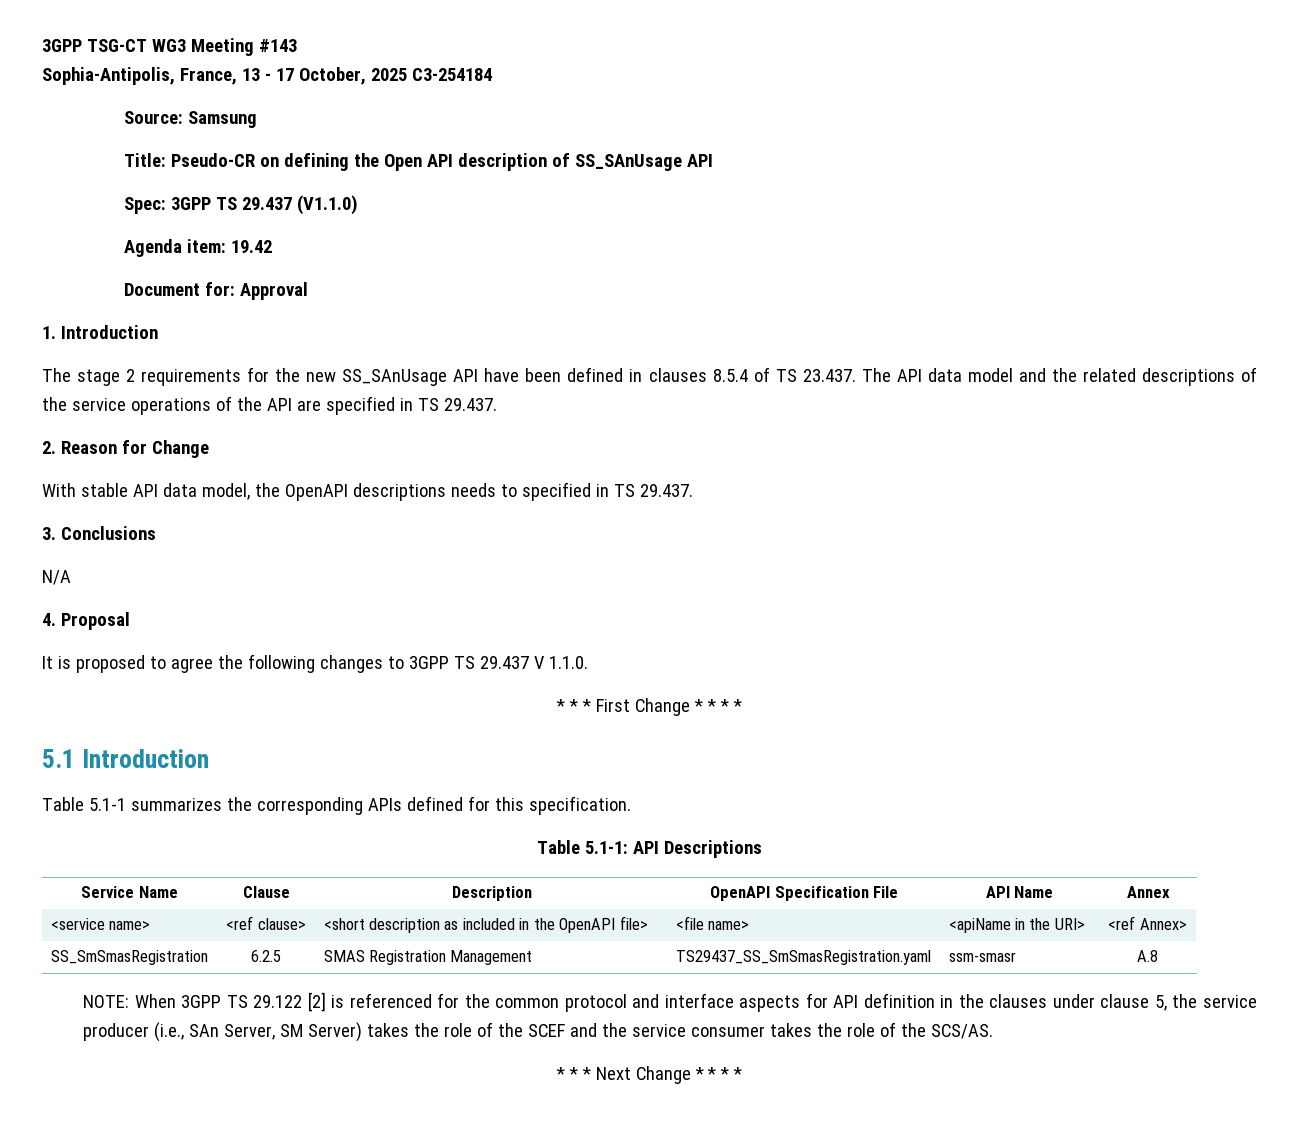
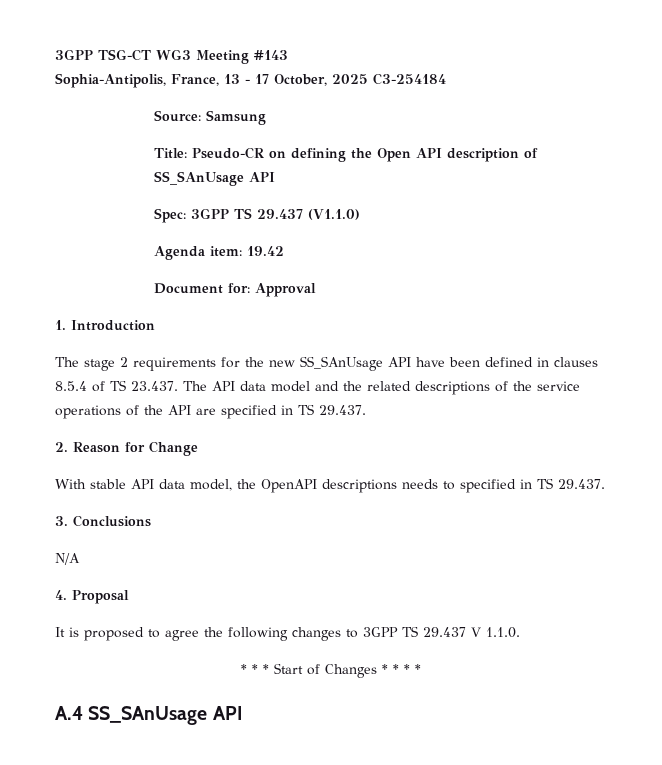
- * * * First Change * * * *
+ * * * Start of Changes * * * *
- 5.1 Introduction
- Table 5.1-1 summarizes the corresponding APIs defined for this specification.
- Table 5.1-1: API Descriptions
- Service Name | Clause | Description | OpenAPI Specification File | API Name | Annex
- <service name> | <ref clause> | <short description as included in the OpenAPI file> | <file name> | <apiName in the URI> | <ref Annex>
- SS_SmSmasRegistration | 6.2.5 | SMAS Registration Management | TS29437_SS_SmSmasRegistration.yaml | ssm-smasr | A.8
- NOTE: When 3GPP TS 29.122 [2] is referenced for the common protocol and interface aspects for API definition in the clauses under clause 5, the service producer (i.e., SAn Server, SM Server) takes the role of the SCEF and the service consumer takes the role of the SCS/AS.
- * * * Next Change * * * *
+ A.4 SS_SAnUsage API

